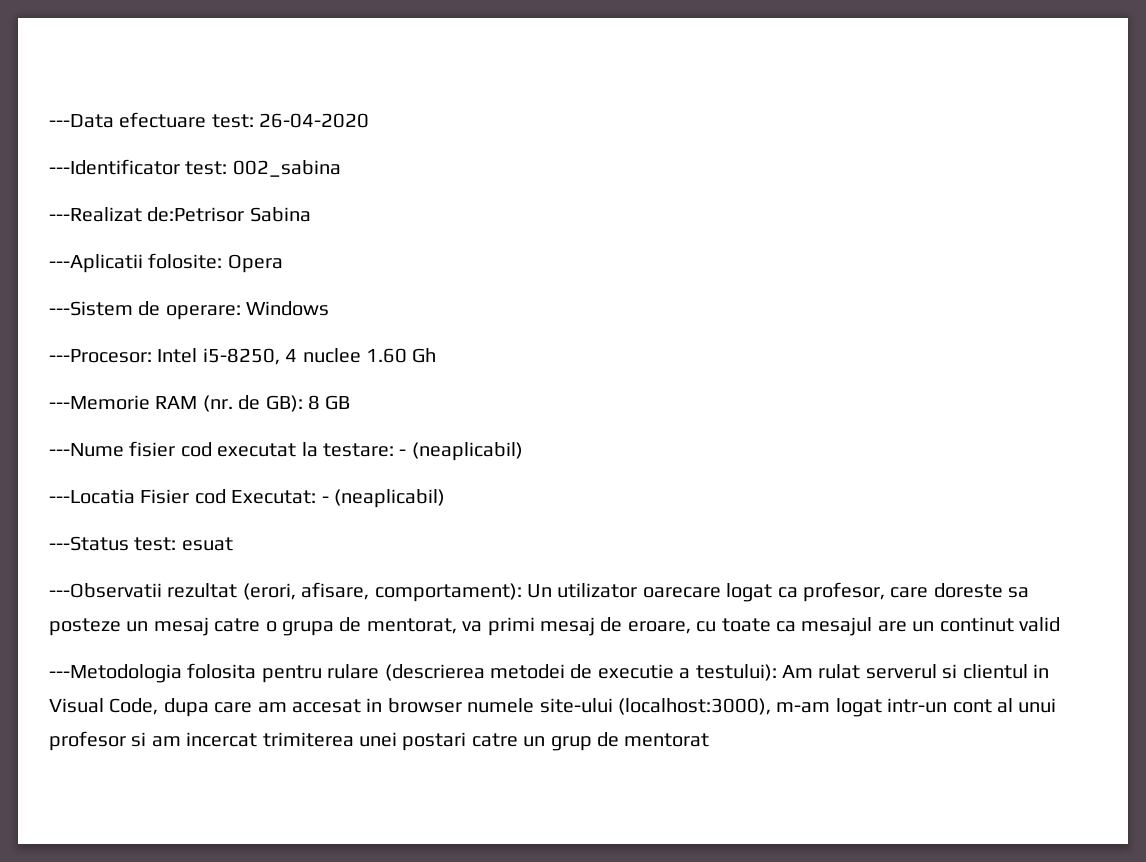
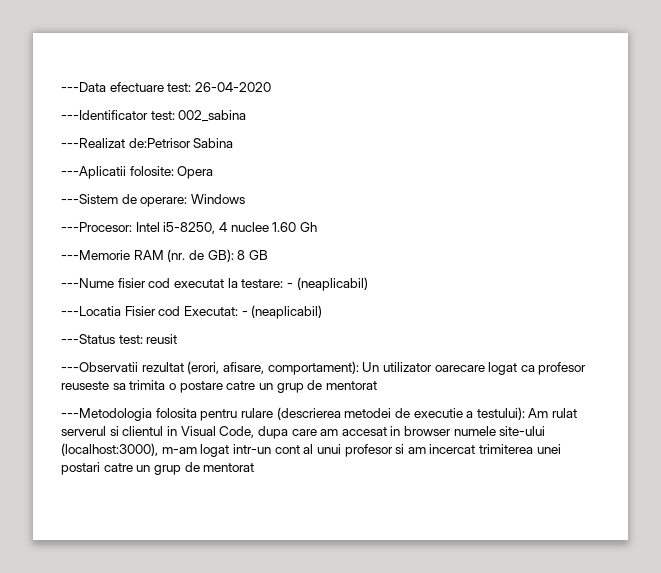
- ---Status test: esuat
+ ---Status test: reusit
- ---Observatii rezultat (erori, afisare, comportament): Un utilizator oarecare logat ca profesor, care doreste sa posteze un mesaj catre o grupa de mentorat, va primi mesaj de eroare, cu toate ca mesajul are un continut valid
+ ---Observatii rezultat (erori, afisare, comportament): Un utilizator oarecare logat ca profesor reuseste sa trimita o postare catre un grup de mentorat

